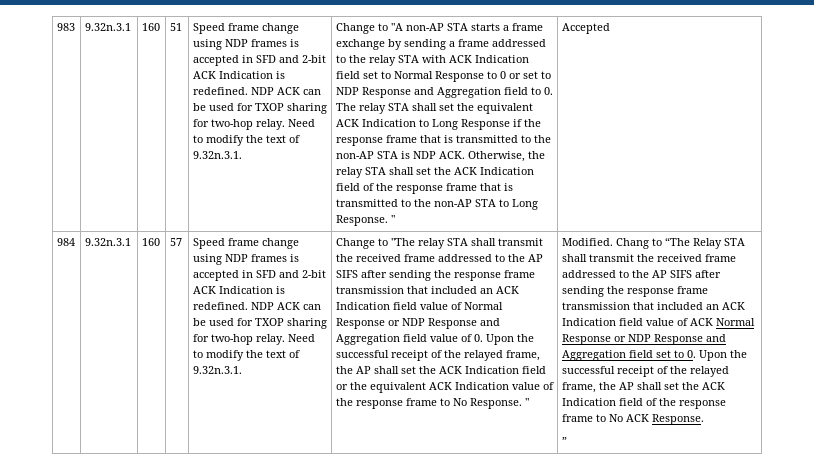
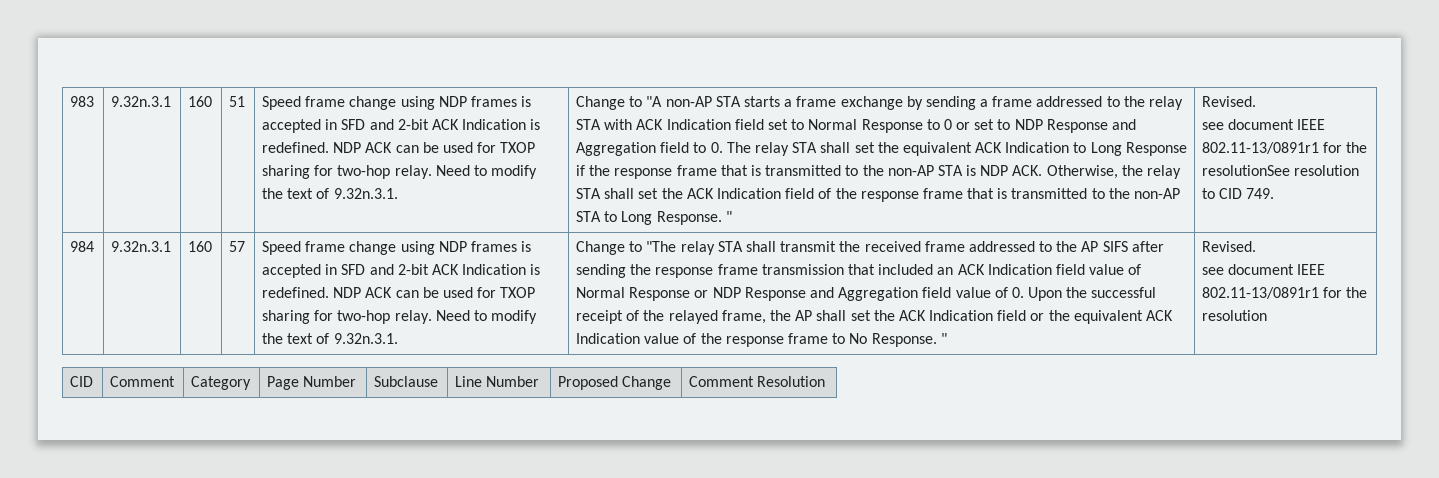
- Change to "A non-AP STA starts a frame exchange by sending a frame addressed to the relay STA with ACK Indication field set to Normal Response to 0 or set to NDP Response and Aggregation field to 0. The relay STA shall set the equivalent ACK Indication to Long Response if the response frame that is transmitted to the non-AP STA is NDP ACK. Otherwise, the relay STA shall set the ACK Indication field of the response frame that is transmitted to the non-AP STA to Long Response. " | Accepted
+ Change to "A non-AP STA starts a frame exchange by sending a frame addressed to the relay STA with ACK Indication field set to Normal Response to 0 or set to NDP Response and Aggregation field to 0. The relay STA shall set the equivalent ACK Indication to Long Response if the response frame that is transmitted to the non-AP STA is NDP ACK. Otherwise, the relay STA shall set the ACK Indication field of the response frame that is transmitted to the non-AP STA to Long Response. " | Revised.
+ see document IEEE 802.11-13/0891r1 for the resolutionSee resolution to CID 749.
- Change to "The relay STA shall transmit the received frame addressed to the AP SIFS after sending the response frame transmission that included an ACK Indication field value of Normal Response or NDP Response and Aggregation field value of 0. Upon the successful receipt of the relayed frame, the AP shall set the ACK Indication field or the equivalent ACK Indication value of the response frame to No Response. " | Modified. Chang to “The Relay STA shall transmit the received frame addressed to the AP SIFS after sending the response frame transmission that included an ACK Indication field value of ACK Normal Response or NDP Response and Aggregation field set to 0. Upon the successful receipt of the relayed frame, the AP shall set the ACK Indication field of the response frame to No ACK Response.
- ”
+ Change to "The relay STA shall transmit the received frame addressed to the AP SIFS after sending the response frame transmission that included an ACK Indication field value of Normal Response or NDP Response and Aggregation field value of 0. Upon the successful receipt of the relayed frame, the AP shall set the ACK Indication field or the equivalent ACK Indication value of the response frame to No Response. " | Revised.
+ see document IEEE 802.11-13/0891r1 for the resolution
+ CID | Comment | Category | Page Number | Subclause | Line Number | Proposed Change | Comment Resolution

